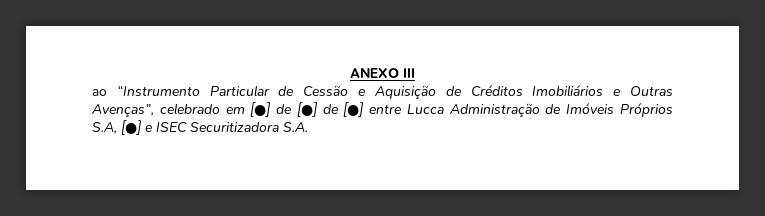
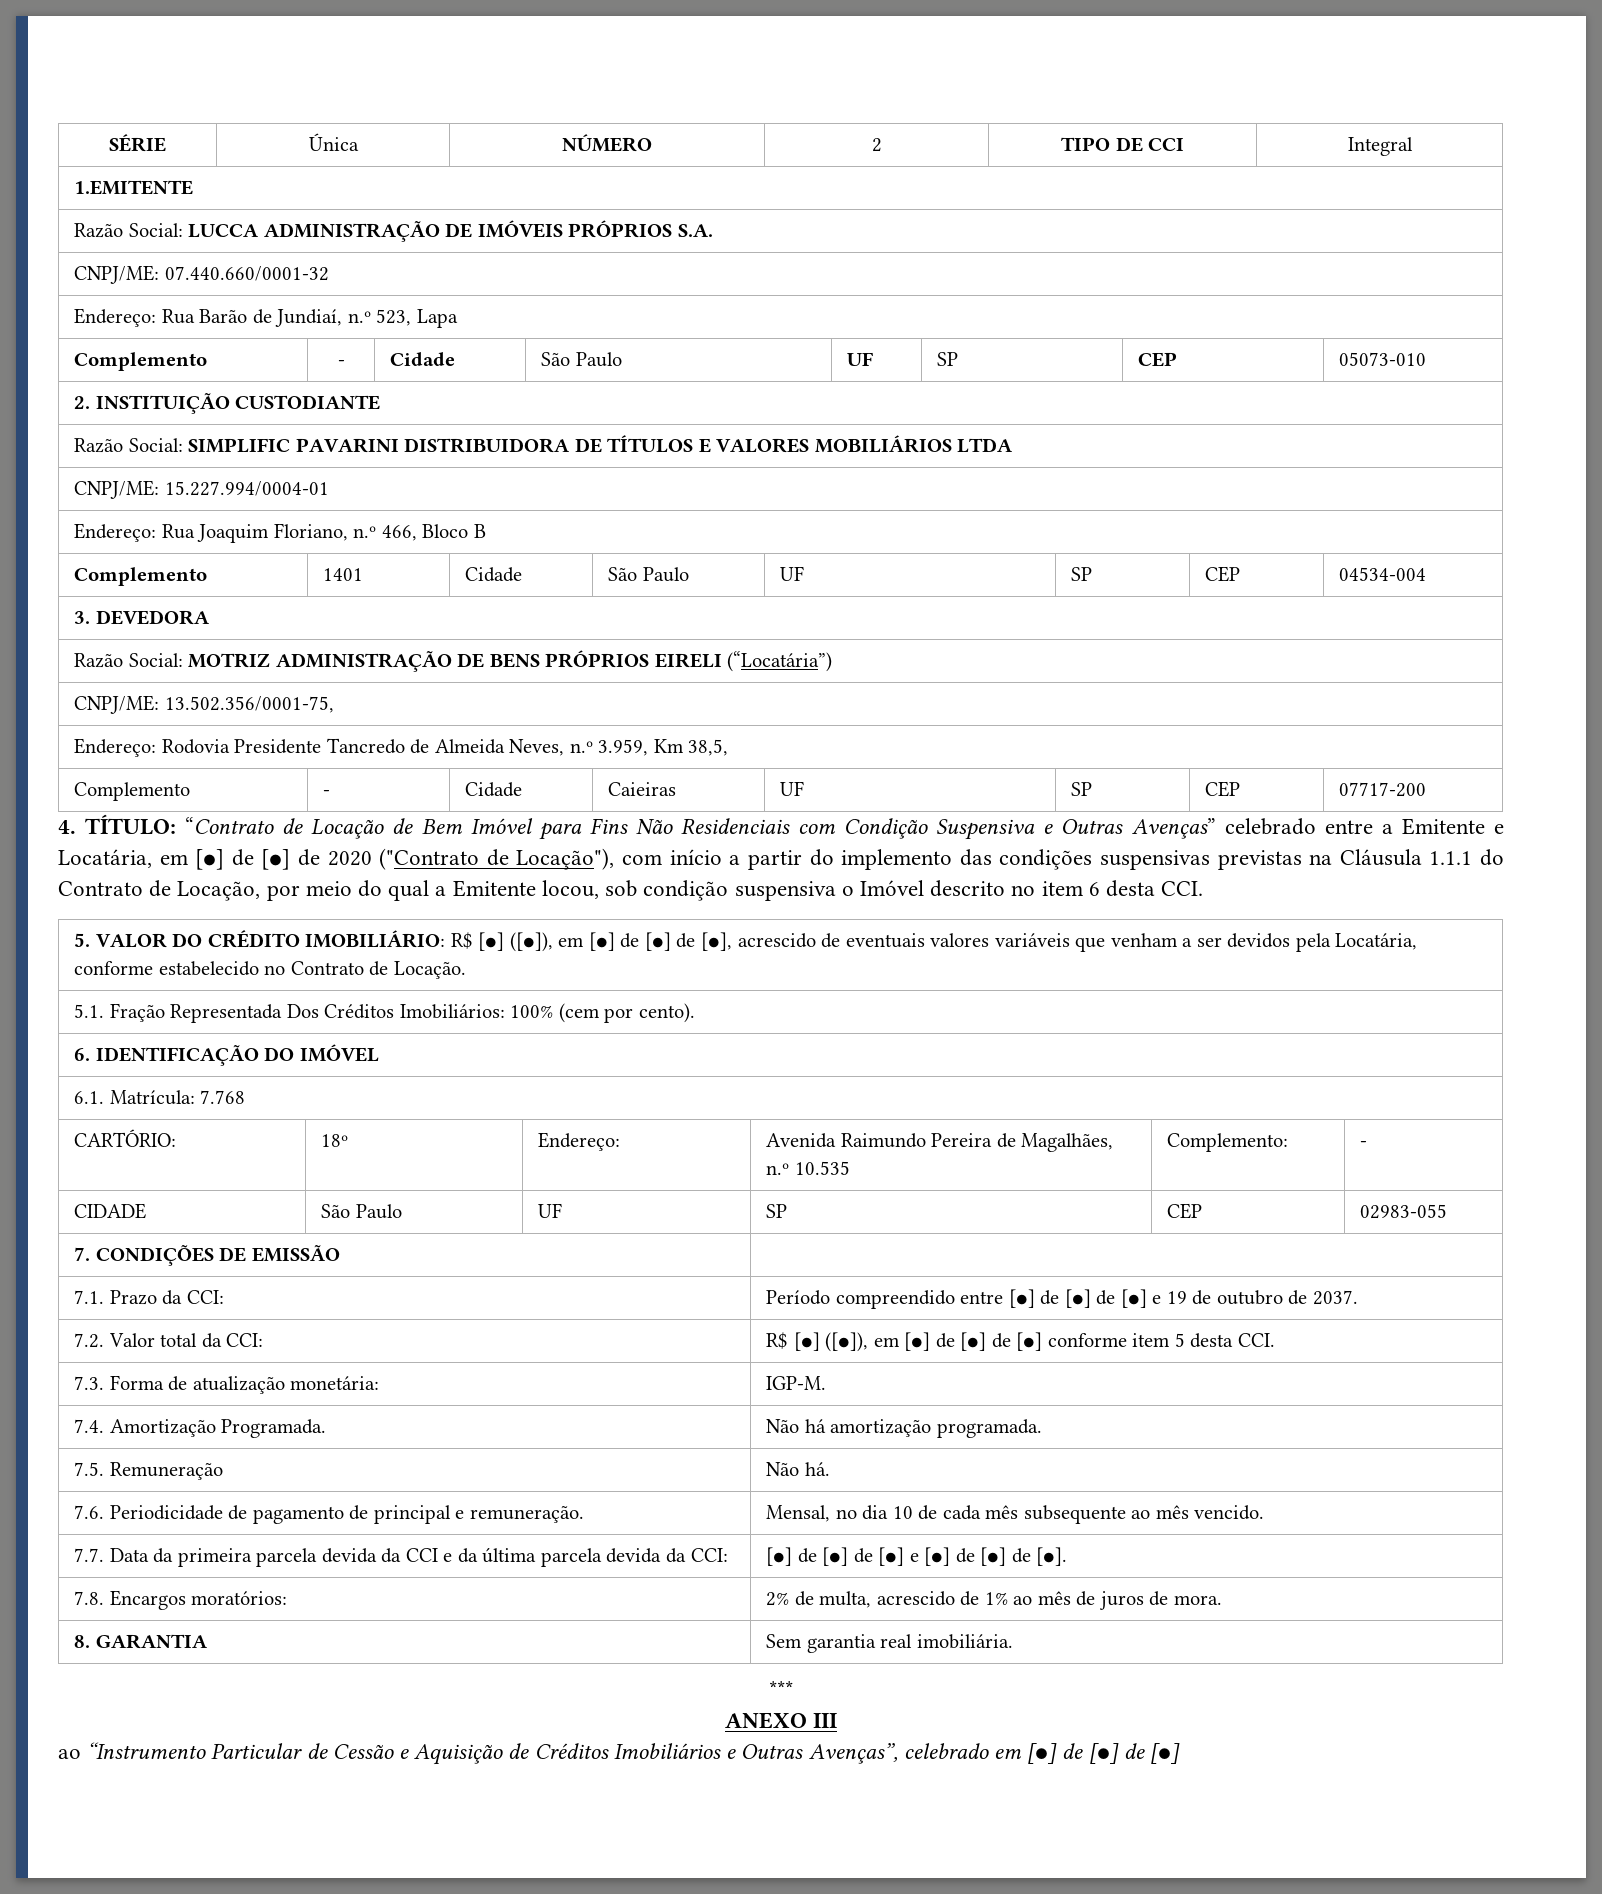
+ SÉRIE | Única | NÚMERO | 2 | TIPO DE CCI | Integral
+ 1.EMITENTE
+ Razão Social: LUCCA ADMINISTRAÇÃO DE IMÓVEIS PRÓPRIOS S.A.
+ CNPJ/ME: 07.440.660/0001-32
+ Endereço: Rua Barão de Jundiaí, n.º 523, Lapa
+ Complemento | - | Cidade | São Paulo | UF | SP | CEP | 05073-010
+ 2. INSTITUIÇÃO CUSTODIANTE
+ Razão Social: SIMPLIFIC PAVARINI DISTRIBUIDORA DE TÍTULOS E VALORES MOBILIÁRIOS LTDA
+ CNPJ/ME: 15.227.994/0004-01
+ Endereço: Rua Joaquim Floriano, n.º 466, Bloco B
+ Complemento | 1401 | Cidade | São Paulo | UF | SP | CEP | 04534-004
+ 3. DEVEDORA
+ Razão Social: MOTRIZ ADMINISTRAÇÃO DE BENS PRÓPRIOS EIRELI (“Locatária”)
+ CNPJ/ME: 13.502.356/0001-75,
+ Endereço: Rodovia Presidente Tancredo de Almeida Neves, n.º 3.959, Km 38,5,
+ Complemento | - | Cidade | Caieiras | UF | SP | CEP | 07717-200
+ 4. TÍTULO: “Contrato de Locação de Bem Imóvel para Fins Não Residenciais com Condição Suspensiva e Outras Avenças” celebrado entre a Emitente e Locatária, em [●] de [●] de 2020 ("Contrato de Locação"), com início a partir do implemento das condições suspensivas previstas na Cláusula 1.1.1 do Contrato de Locação, por meio do qual a Emitente locou, sob condição suspensiva o Imóvel descrito no item 6 desta CCI.
+ 5. VALOR DO CRÉDITO IMOBILIÁRIO: R$ [●] ([●]), em [●] de [●] de [●], acrescido de eventuais valores variáveis que venham a ser devidos pela Locatária, conforme estabelecido no Contrato de Locação.
+ 5.1. Fração Representada Dos Créditos Imobiliários: 100% (cem por cento).
+ 6. IDENTIFICAÇÃO DO IMÓVEL
+ 6.1. Matrícula: 7.768
+ CARTÓRIO: | 18º | Endereço: | Avenida Raimundo Pereira de Magalhães, n.º 10.535 | Complemento: | -
+ CIDADE | São Paulo | UF | SP | CEP | 02983-055
+ 7. CONDIÇÕES DE EMISSÃO |
+ 7.1. Prazo da CCI: | Período compreendido entre [●] de [●] de [●] e 19 de outubro de 2037.
+ 7.2. Valor total da CCI: | R$ [●] ([●]), em [●] de [●] de [●] conforme item 5 desta CCI.
+ 7.3. Forma de atualização monetária: | IGP-M.
+ 7.4. Amortização Programada. | Não há amortização programada.
+ 7.5. Remuneração | Não há.
+ 7.6. Periodicidade de pagamento de principal e remuneração. | Mensal, no dia 10 de cada mês subsequente ao mês vencido.
+ 7.7. Data da primeira parcela devida da CCI e da última parcela devida da CCI: | [●] de [●] de [●] e [●] de [●] de [●].
+ 7.8. Encargos moratórios: | 2% de multa, acrescido de 1% ao mês de juros de mora.
+ 8. GARANTIA | Sem garantia real imobiliária.
+ ***
- ao “Instrumento Particular de Cessão e Aquisição de Créditos Imobiliários e Outras Avenças”, celebrado em [●] de [●] de [●] entre Lucca Administração de Imóveis Próprios S.A, [●] e ISEC Securitizadora S.A.
+ ao “Instrumento Particular de Cessão e Aquisição de Créditos Imobiliários e Outras Avenças”, celebrado em [●] de [●] de [●]

